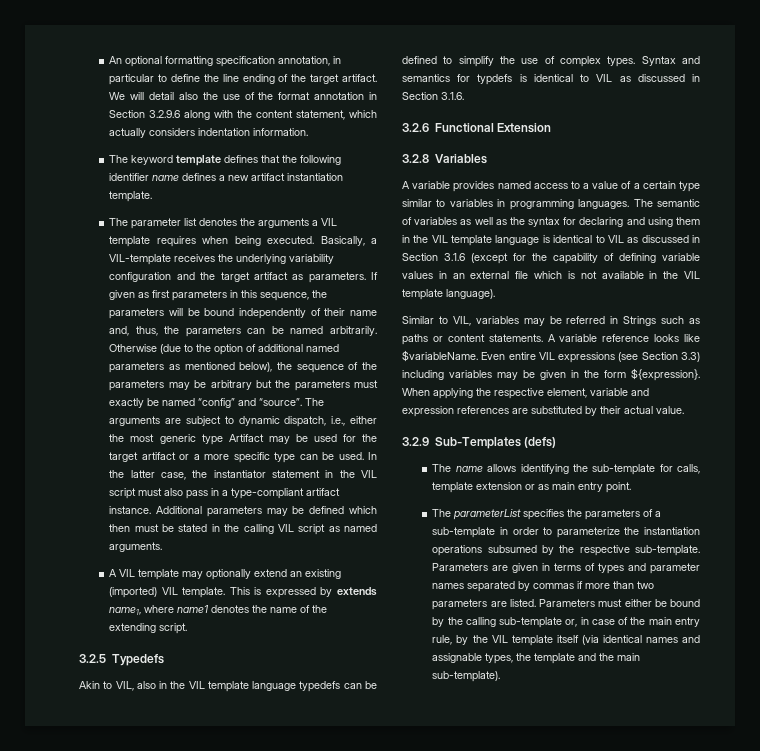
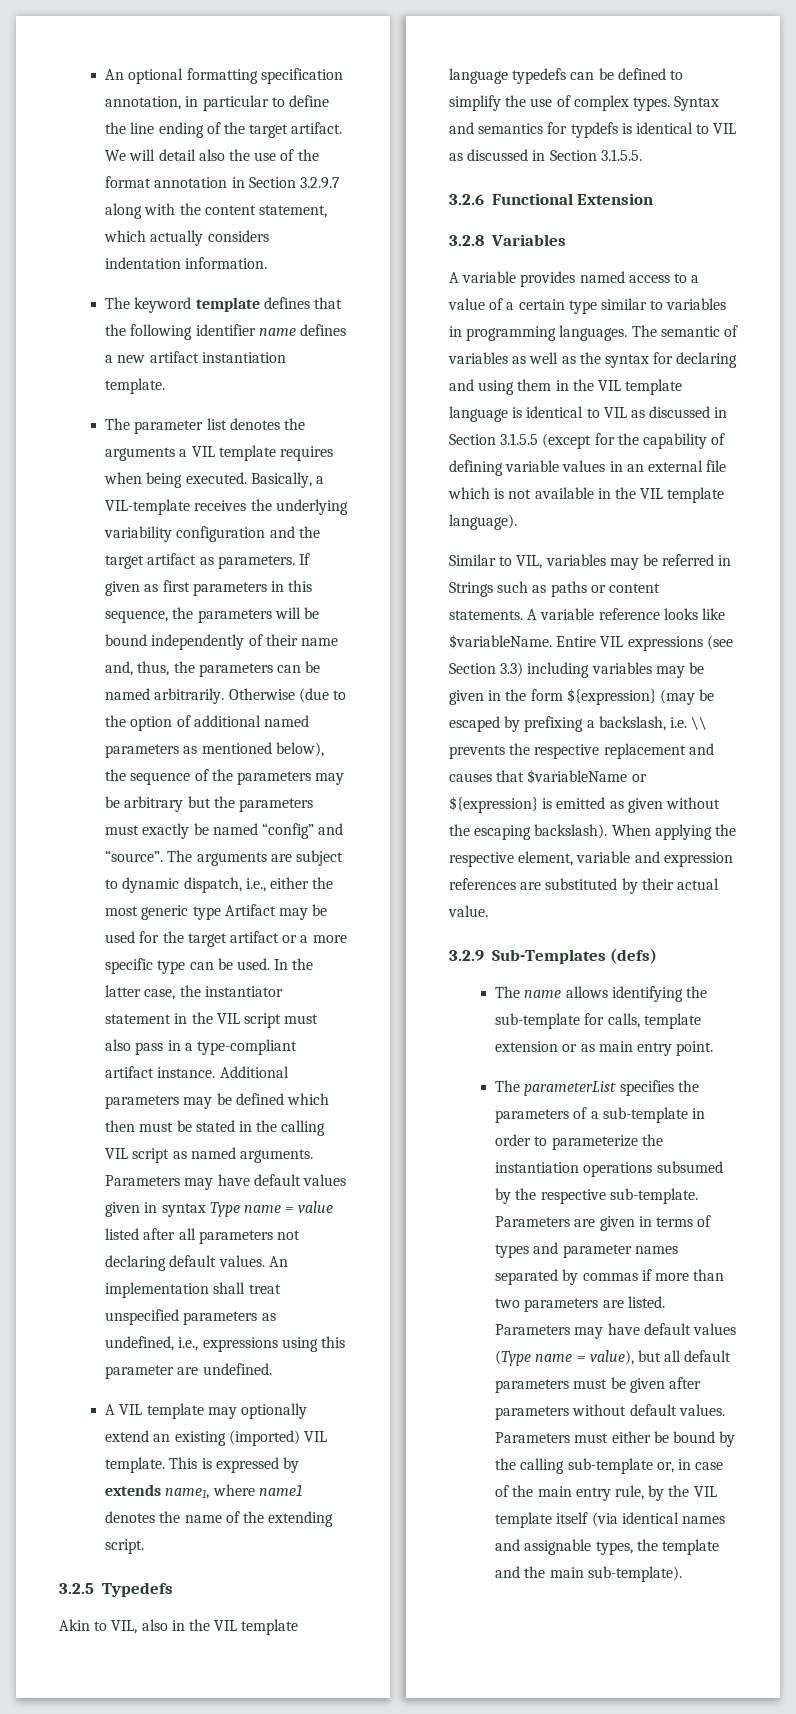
- We will detail also the use of the format annotation in Section 3.2.9.6 along with the content statement, which actually considers indentation information.
+ We will detail also the use of the format annotation in Section 3.2.9.7 along with the content statement, which actually considers indentation information.
+ Parameters may have default values given in syntax Type name = value listed after all parameters not declaring default values. An implementation shall treat unspecified parameters as undefined, i.e., expressions using this parameter are undefined.
- Syntax and semantics for typdefs is identical to VIL as discussed in Section 3.1.6.
+ Syntax and semantics for typdefs is identical to VIL as discussed in Section 3.1.5.5.
- The semantic of variables as well as the syntax for declaring and using them in the VIL template language is identical to VIL as discussed in Section 3.1.6 (except for the capability of defining variable values in an external file which is not available in the VIL template language).
+ The semantic of variables as well as the syntax for declaring and using them in the VIL template language is identical to VIL as discussed in Section 3.1.5.5 (except for the capability of defining variable values in an external file which is not available in the VIL template language).
- Even entire VIL expressions (see Section 3.3) including variables may be given in the form ${expression}.
+ Entire VIL expressions (see Section 3.3) including variables may be given in the form ${expression} (may be escaped by prefixing a backslash, i.e. \\ prevents the respective replacement and causes that $variableName or ${expression} is emitted as given without the escaping backslash).
- Parameters must either be bound by the calling sub-template or, in case of the main entry rule, by the VIL template itself (via identical names and assignable types, the template and the main sub-template).
+ Parameters may have default values (Type name = value), but all default parameters must be given after parameters without default values. Parameters must either be bound by the calling sub-template or, in case of the main entry rule, by the VIL template itself (via identical names and assignable types, the template and the main sub-template).

